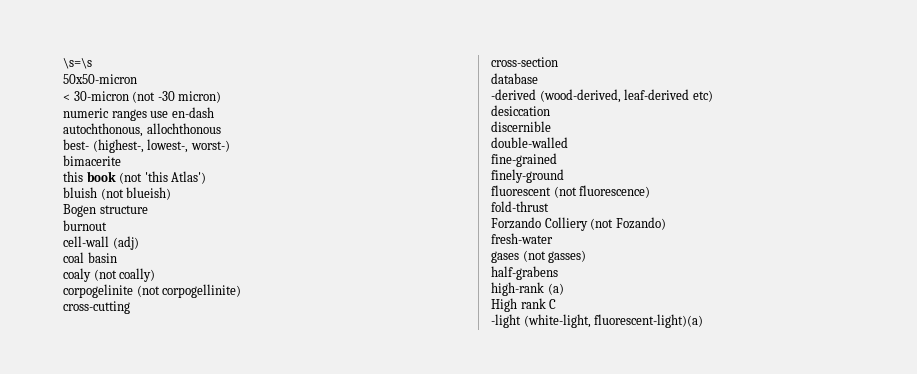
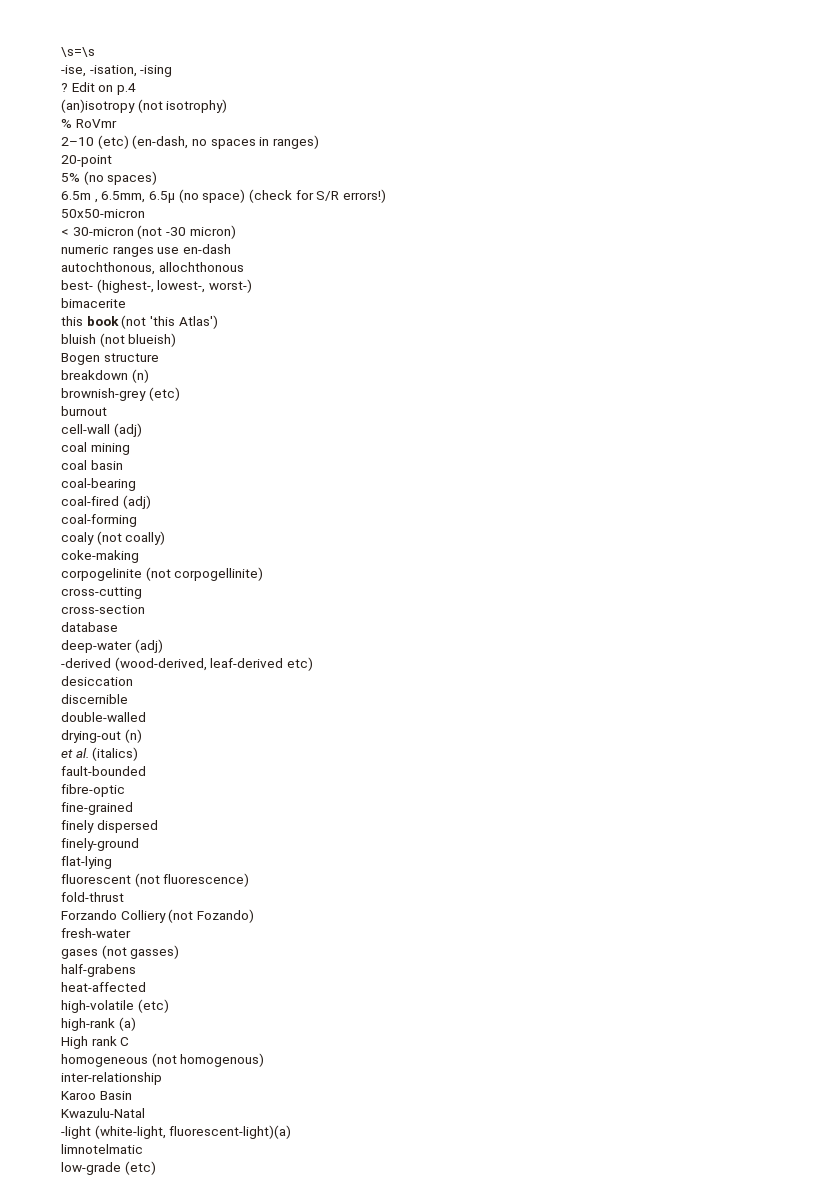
+ -ise, -isation, -ising
+ ? Edit on p.4
+ (an)isotropy (not isotrophy)
+ % RoVmr
+ 2–10 (etc) (en-dash, no spaces in ranges)
+ 20-point
+ 5% (no spaces)
+ 6.5m , 6.5mm, 6.5μ (no space) (check for S/R errors!)
+ breakdown (n)
+ brownish-grey (etc)
+ coal mining
+ coal-bearing
+ coal-fired (adj)
+ coal-forming
+ coke-making
+ deep-water (adj)
+ drying-out (n)
+ et al. (italics)
+ fault-bounded
+ fibre-optic
+ finely dispersed
+ flat-lying
+ heat-affected
+ high-volatile (etc)
+ homogeneous (not homogenous)
+ inter-relationship
+ Karoo Basin
+ Kwazulu-Natal
+ limnotelmatic
+ low-grade (etc)

